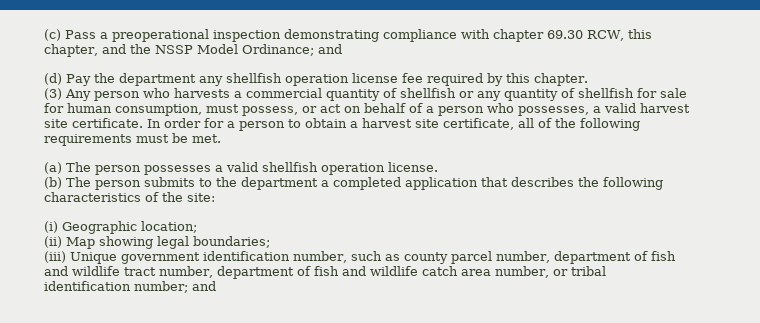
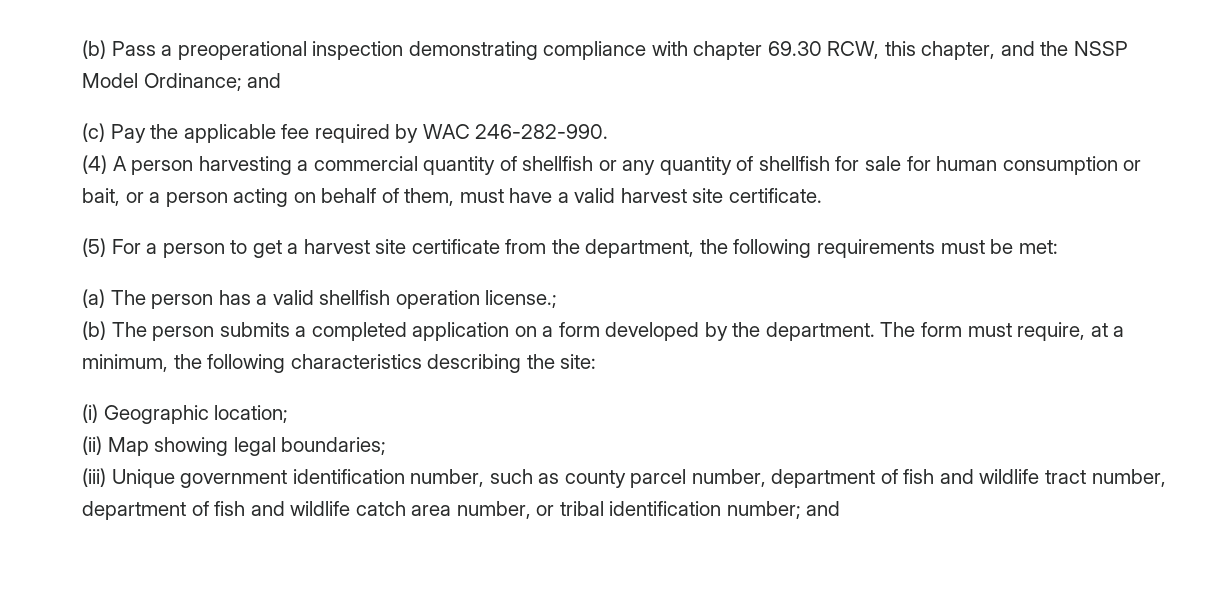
- (c) Pass a preoperational inspection demonstrating compliance with chapter 69.30 RCW, this chapter, and the NSSP Model Ordinance; and
+ (b) Pass a preoperational inspection demonstrating compliance with chapter 69.30 RCW, this chapter, and the NSSP Model Ordinance; and
- (d) Pay the department any shellfish operation license fee required by this chapter.
- (3) Any person who harvests a commercial quantity of shellfish or any quantity of shellfish for sale for human consumption, must possess, or act on behalf of a person who possesses, a valid harvest site certificate. In order for a person to obtain a harvest site certificate, all of the following requirements must be met.
+ (c) Pay the applicable fee required by WAC 246-282-990.
+ (4) A person harvesting a commercial quantity of shellfish or any quantity of shellfish for sale for human consumption or bait, or a person acting on behalf of them, must have a valid harvest site certificate.
+ (5) For a person to get a harvest site certificate from the department, the following requirements must be met:
- (a) The person possesses a valid shellfish operation license.
+ (a) The person has a valid shellfish operation license.;
- (b) The person submits to the department a completed application that describes the following characteristics of the site:
+ (b) The person submits a completed application on a form developed by the department. The form must require, at a minimum, the following characteristics describing the site:

